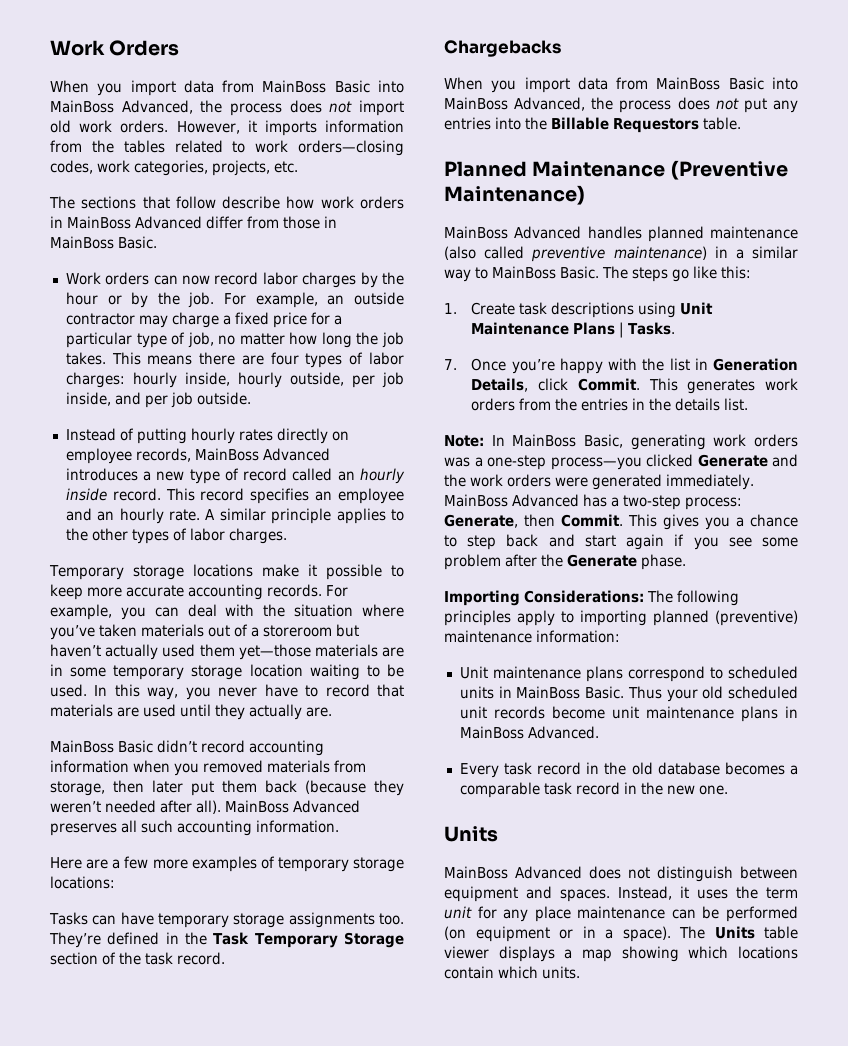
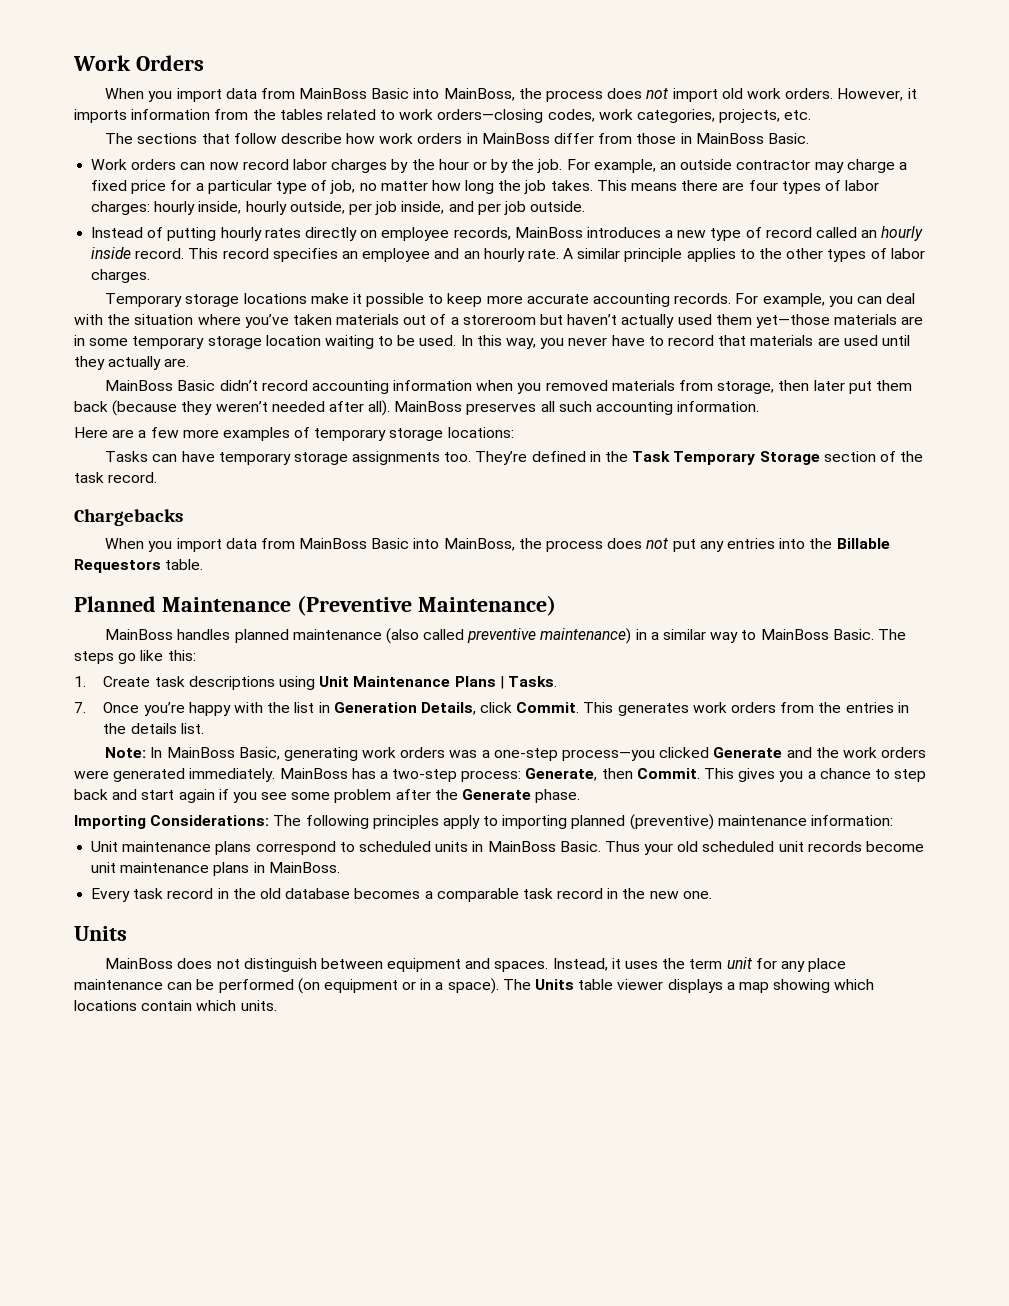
- When you import data from MainBoss Basic into MainBoss Advanced, the process does not import old work orders.
+ When you import data from MainBoss Basic into MainBoss, the process does not import old work orders.
- The sections that follow describe how work orders in MainBoss Advanced differ from those in MainBoss Basic.
+ The sections that follow describe how work orders in MainBoss differ from those in MainBoss Basic.
- Instead of putting hourly rates directly on employee records, MainBoss Advanced introduces a new type of record called an hourly inside record.
+ Instead of putting hourly rates directly on employee records, MainBoss introduces a new type of record called an hourly inside record.
- MainBoss Advanced preserves all such accounting information.
+ MainBoss preserves all such accounting information.
- When you import data from MainBoss Basic into MainBoss Advanced, the process does not put any entries into the Billable Requestors table.
+ When you import data from MainBoss Basic into MainBoss, the process does not put any entries into the Billable Requestors table.
- MainBoss Advanced handles planned maintenance (also called preventive maintenance) in a similar way to MainBoss Basic.
+ MainBoss handles planned maintenance (also called preventive maintenance) in a similar way to MainBoss Basic.
- MainBoss Advanced has a two-step process: Generate, then Commit.
+ MainBoss has a two-step process: Generate, then Commit.
- Thus your old scheduled unit records become unit maintenance plans in MainBoss Advanced.
+ Thus your old scheduled unit records become unit maintenance plans in MainBoss.
- MainBoss Advanced does not distinguish between equipment and spaces.
+ MainBoss does not distinguish between equipment and spaces.

